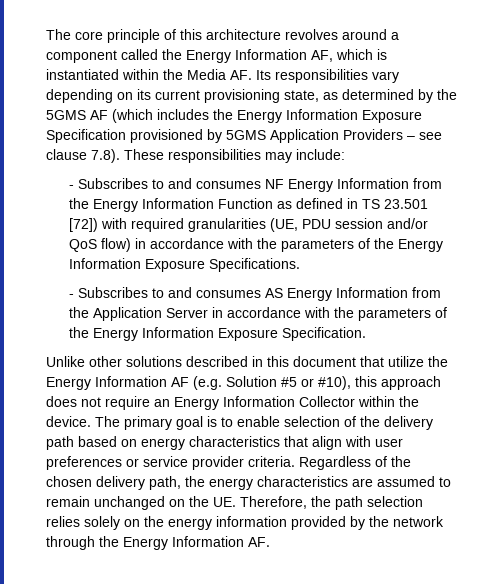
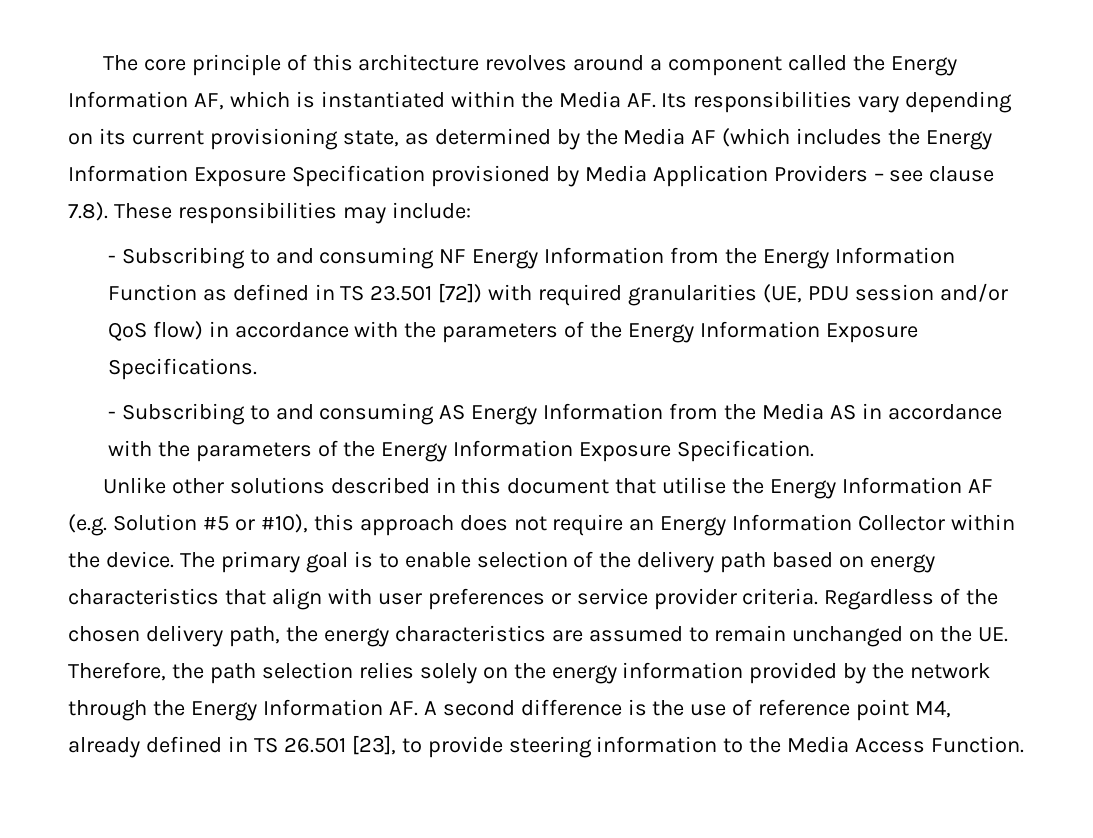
- The core principle of this architecture revolves around a component called the Energy Information AF, which is instantiated within the Media AF. Its responsibilities vary depending on its current provisioning state, as determined by the 5GMS AF (which includes the Energy Information Exposure Specification provisioned by 5GMS Application Providers – see clause 7.8). These responsibilities may include:
+ The core principle of this architecture revolves around a component called the Energy Information AF, which is instantiated within the Media AF. Its responsibilities vary depending on its current provisioning state, as determined by the Media AF (which includes the Energy Information Exposure Specification provisioned by Media Application Providers – see clause 7.8). These responsibilities may include:
- - Subscribes to and consumes NF Energy Information from the Energy Information Function as defined in TS 23.501 [72]) with required granularities (UE, PDU session and/or QoS flow) in accordance with the parameters of the Energy Information Exposure Specifications.
+ - Subscribing to and consuming NF Energy Information from the Energy Information Function as defined in TS 23.501 [72]) with required granularities (UE, PDU session and/or QoS flow) in accordance with the parameters of the Energy Information Exposure Specifications.
- - Subscribes to and consumes AS Energy Information from the Application Server in accordance with the parameters of the Energy Information Exposure Specification.
+ - Subscribing to and consuming AS Energy Information from the Media AS in accordance with the parameters of the Energy Information Exposure Specification.
- Unlike other solutions described in this document that utilize the Energy Information AF (e.g. Solution #5 or #10), this approach does not require an Energy Information Collector within the device.
+ Unlike other solutions described in this document that utilise the Energy Information AF (e.g. Solution #5 or #10), this approach does not require an Energy Information Collector within the device.
- Regardless of the chosen delivery path, the energy characteristics are assumed to remain unchanged on the UE. Therefore, the path selection relies solely on the energy information provided by the network through the Energy Information AF.
+ Regardless of the chosen delivery path, the energy characteristics are assumed to remain unchanged on the UE. Therefore, the path selection relies solely on the energy information provided by the network through the Energy Information AF. A second difference is the use of reference point M4, already defined in TS 26.501 [23], to provide steering information to the Media Access Function.

